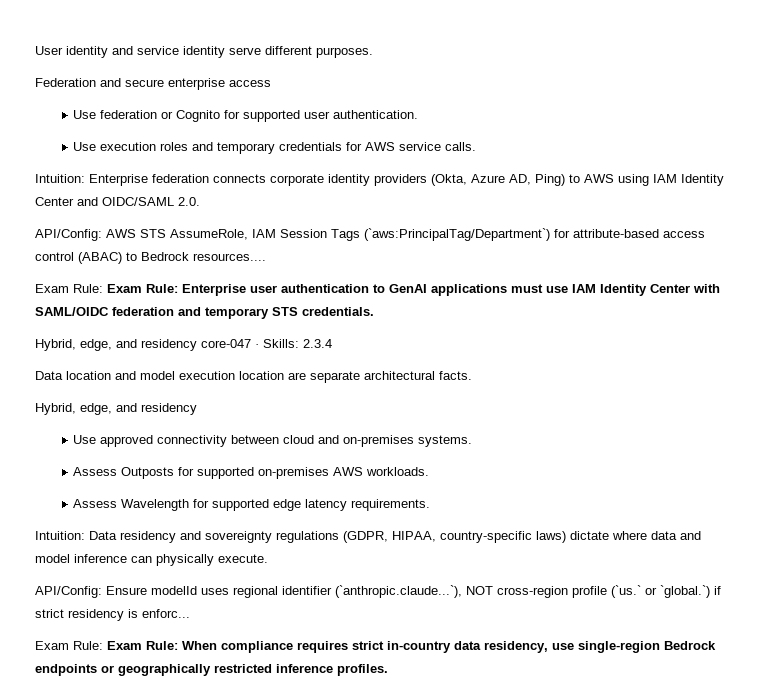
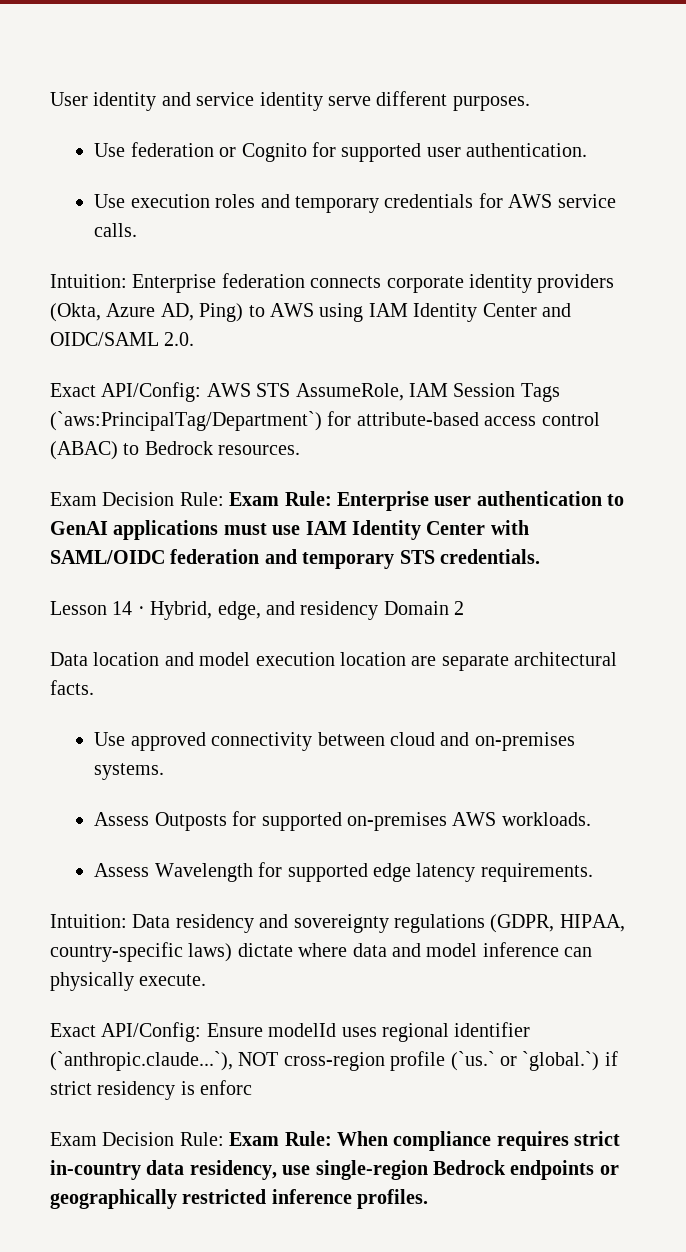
- Federation and secure enterprise access
- API/Config: AWS STS AssumeRole, IAM Session Tags (`aws:PrincipalTag/Department`) for attribute-based access control (ABAC) to Bedrock resources....
- Exam Rule: Exam Rule: Enterprise user authentication to GenAI applications must use IAM Identity Center with SAML/OIDC federation and temporary STS credentials.
+ Exact API/Config: AWS STS AssumeRole, IAM Session Tags (`aws:PrincipalTag/Department`) for attribute-based access control (ABAC) to Bedrock resources.
+ Exam Decision Rule: Exam Rule: Enterprise user authentication to GenAI applications must use IAM Identity Center with SAML/OIDC federation and temporary STS credentials.
- Hybrid, edge, and residency core-047 · Skills: 2.3.4
+ Lesson 14 · Hybrid, edge, and residency Domain 2
  Data location and model execution location are separate architectural facts.
- Hybrid, edge, and residency
- API/Config: Ensure modelId uses regional identifier (`anthropic.claude...`), NOT cross-region profile (`us.` or `global.`) if strict residency is enforc...
- Exam Rule: Exam Rule: When compliance requires strict in-country data residency, use single-region Bedrock endpoints or geographically restricted inference profiles.
+ Exact API/Config: Ensure modelId uses regional identifier (`anthropic.claude...`), NOT cross-region profile (`us.` or `global.`) if strict residency is enforc
+ Exam Decision Rule: Exam Rule: When compliance requires strict in-country data residency, use single-region Bedrock endpoints or geographically restricted inference profiles.

